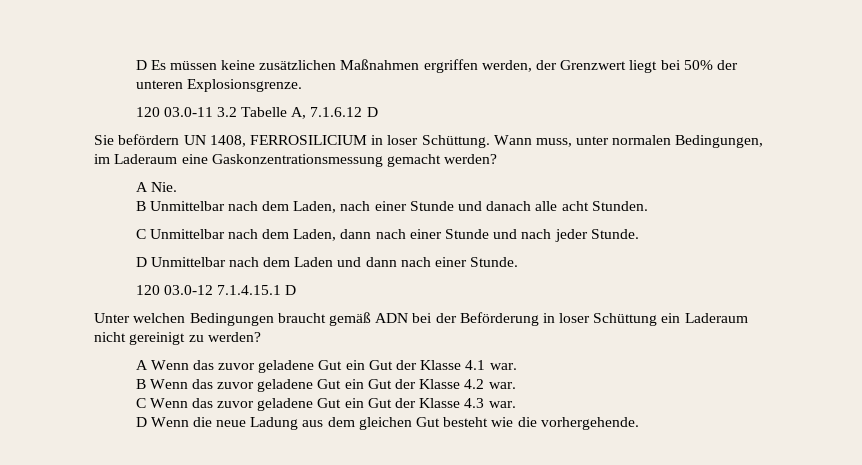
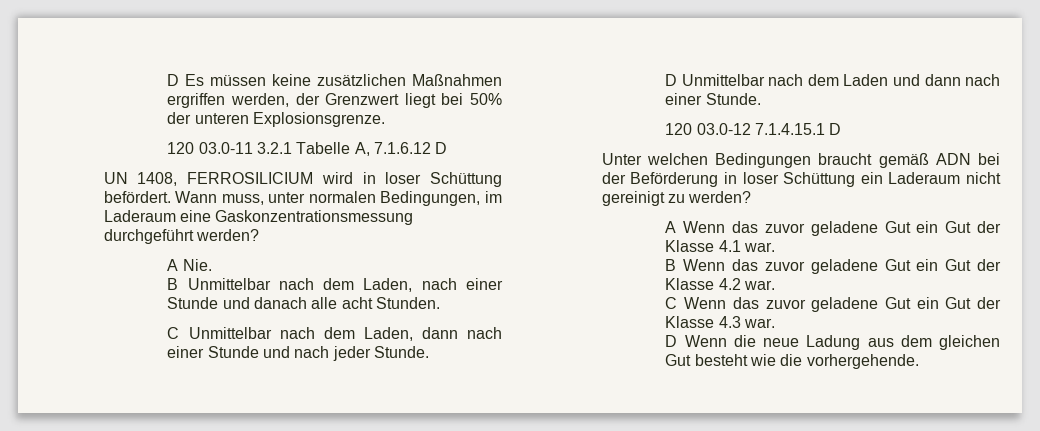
- 120 03.0-11 3.2 Tabelle A, 7.1.6.12 D
+ 120 03.0-11 3.2.1 Tabelle A, 7.1.6.12 D
- Sie befördern UN 1408, FERROSILICIUM in loser Schüttung.
+ UN 1408, FERROSILICIUM wird in loser Schüttung befördert.
- Wann muss, unter normalen Bedingungen, im Laderaum eine Gaskonzentrationsmessung gemacht werden?
+ Wann muss, unter normalen Bedingungen, im Laderaum eine Gaskonzentrationsmessung durchgeführt werden?

